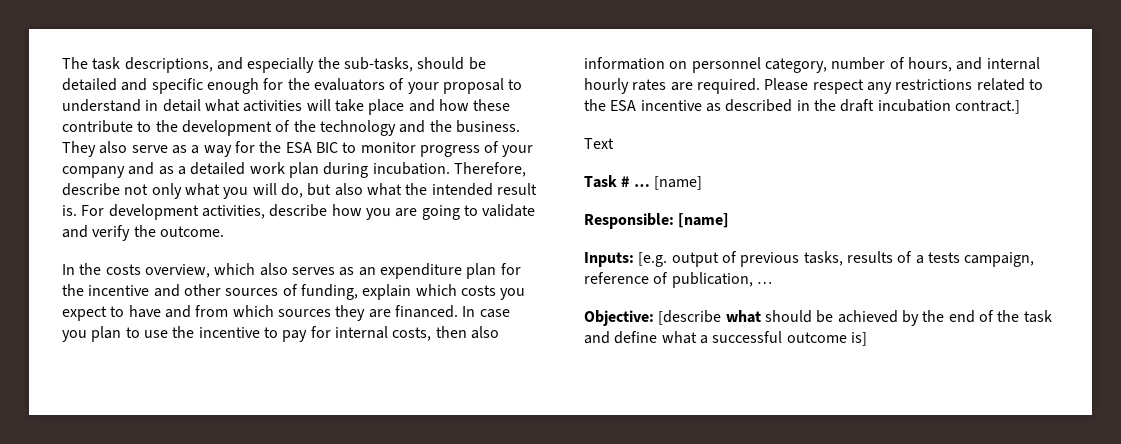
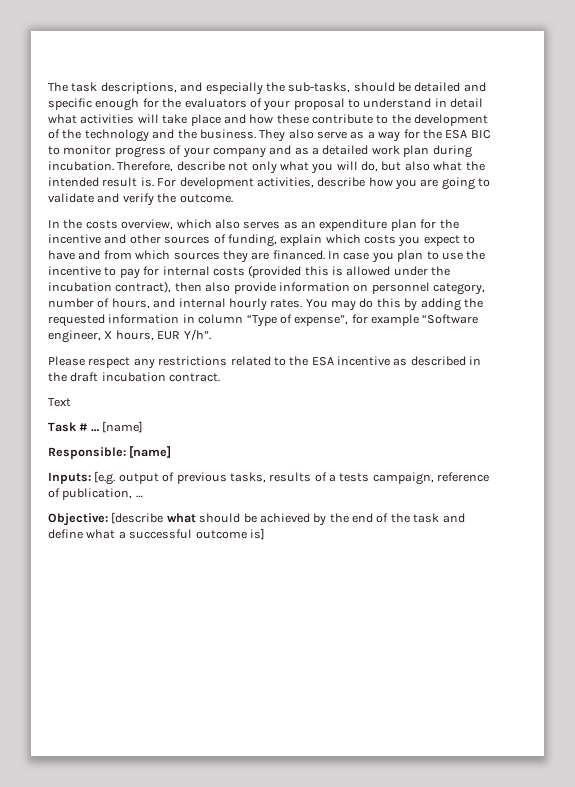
- In case you plan to use the incentive to pay for internal costs, then also information on personnel category, number of hours, and internal hourly rates are required. Please respect any restrictions related to the ESA incentive as described in the draft incubation contract.]
+ In case you plan to use the incentive to pay for internal costs (provided this is allowed under the incubation contract), then also provide information on personnel category, number of hours, and internal hourly rates. You may do this by adding the requested information in column “Type of expense”, for example “Software engineer, X hours, EUR Y/h”.
+ Please respect any restrictions related to the ESA incentive as described in the draft incubation contract.

